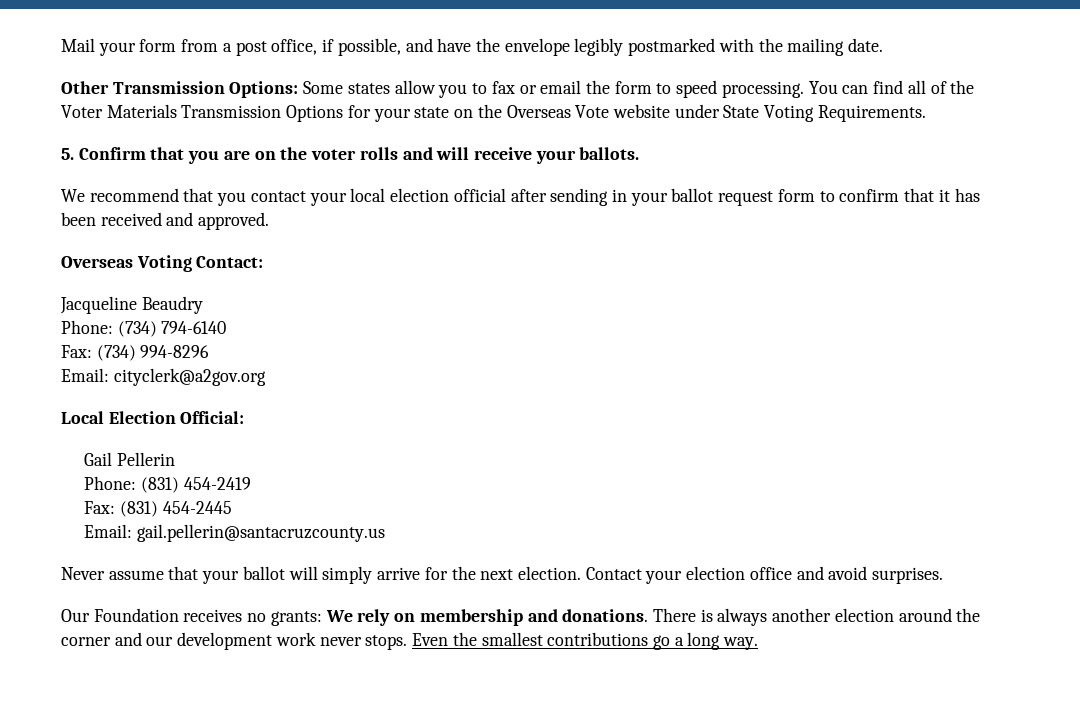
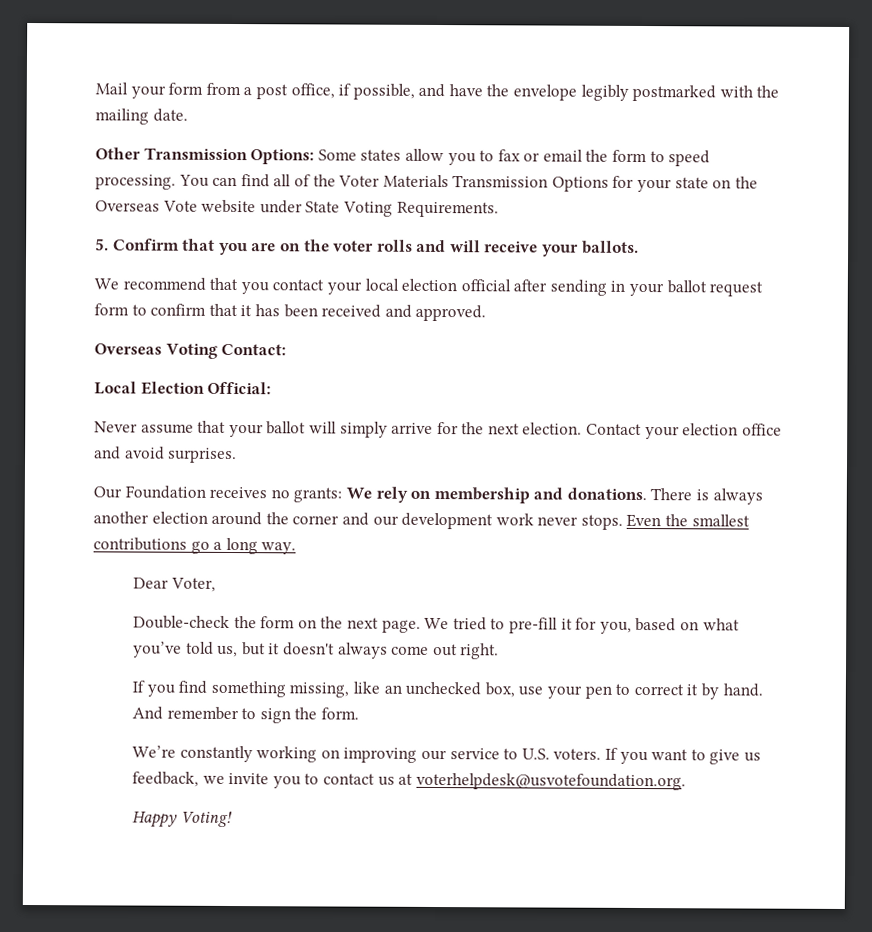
- Jacqueline Beaudry
- Phone: (734) 794-6140
- Fax: (734) 994-8296
- Email: cityclerk@a2gov.org
  Local Election Official:
- Gail Pellerin
- Phone: (831) 454-2419
- Fax: (831) 454-2445
- Email: gail.pellerin@santacruzcounty.us
+ Dear Voter,
+ Double-check the form on the next page. We tried to pre-fill it for you, based on what you’ve told us, but it doesn't always come out right.
+ If you find something missing, like an unchecked box, use your pen to correct it by hand. And remember to sign the form.
+ We’re constantly working on improving our service to U.S. voters. If you want to give us feedback, we invite you to contact us at voterhelpdesk@usvotefoundation.org.
+ Happy Voting!

